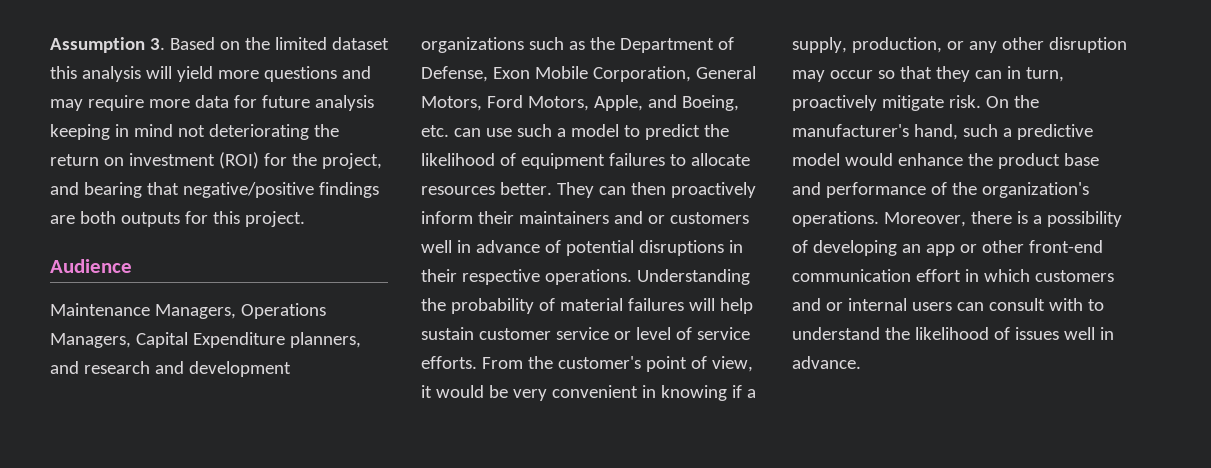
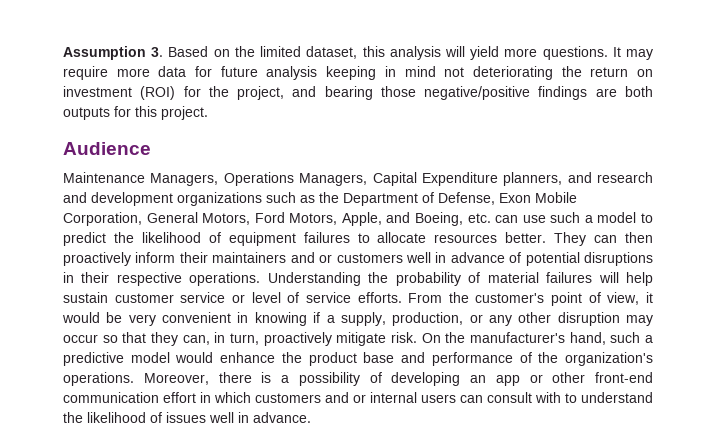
- Assumption 3. Based on the limited dataset this analysis will yield more questions and may require more data for future analysis keeping in mind not deteriorating the return on investment (ROI) for the project, and bearing that negative/positive findings are both outputs for this project.
+ Assumption 3. Based on the limited dataset, this analysis will yield more questions. It may require more data for future analysis keeping in mind not deteriorating the return on investment (ROI) for the project, and bearing those negative/positive findings are both outputs for this project.
- From the customer's point of view, it would be very convenient in knowing if a supply, production, or any other disruption may occur so that they can in turn, proactively mitigate risk.
+ From the customer's point of view, it would be very convenient in knowing if a supply, production, or any other disruption may occur so that they can, in turn, proactively mitigate risk.

